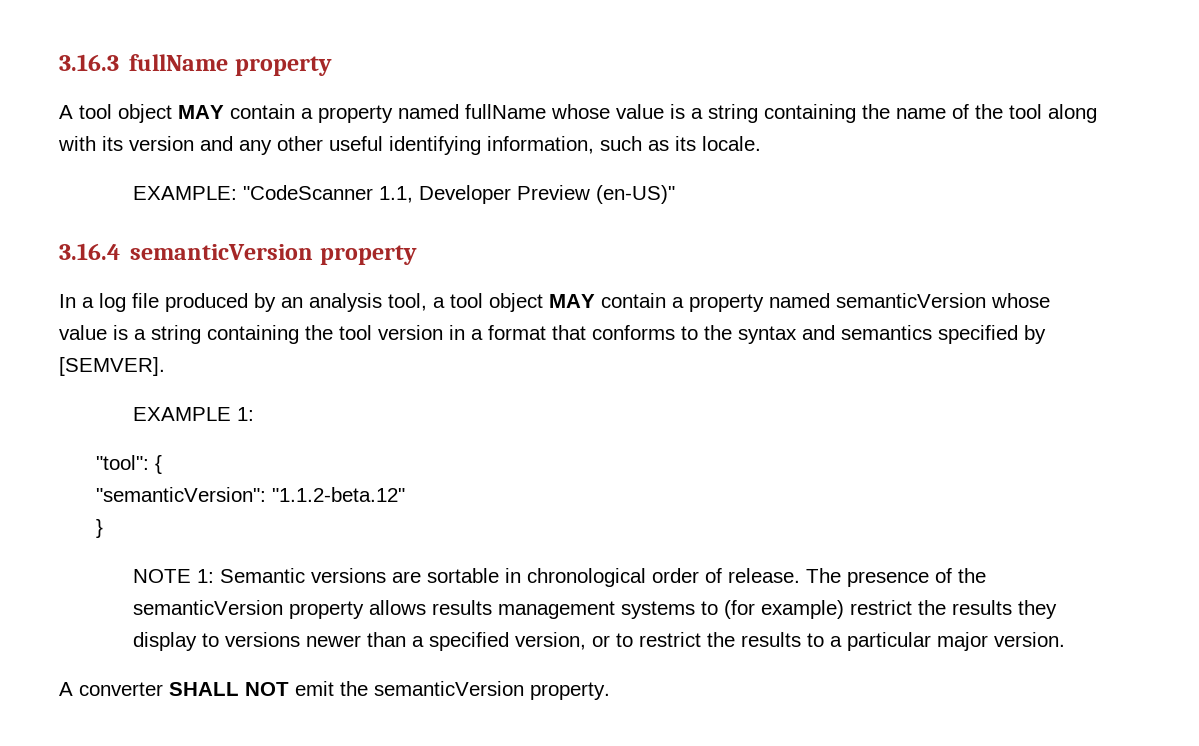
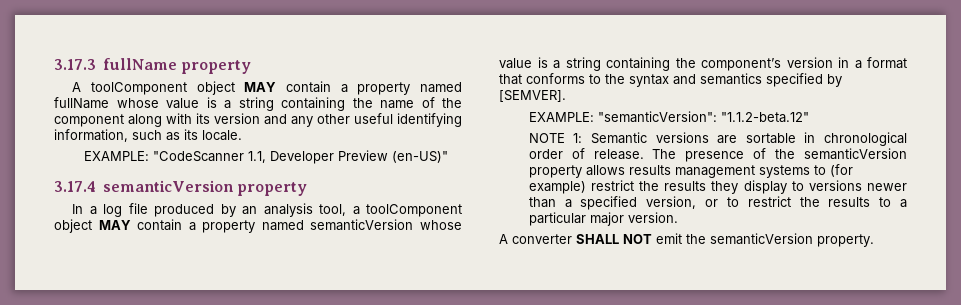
- 3.16.3 fullName property
+ 3.17.3 fullName property
- A tool object MAY contain a property named fullName whose value is a string containing the name of the tool along with its version and any other useful identifying information, such as its locale.
+ A toolComponent object MAY contain a property named fullName whose value is a string containing the name of the component along with its version and any other useful identifying information, such as its locale.
- 3.16.4 semanticVersion property
+ 3.17.4 semanticVersion property
- In a log file produced by an analysis tool, a tool object MAY contain a property named semanticVersion whose value is a string containing the tool version in a format that conforms to the syntax and semantics specified by [SEMVER].
+ In a log file produced by an analysis tool, a toolComponent object MAY contain a property named semanticVersion whose value is a string containing the component’s version in a format that conforms to the syntax and semantics specified by [SEMVER].
- EXAMPLE 1:
- "tool": {
- "semanticVersion": "1.1.2-beta.12"
+ EXAMPLE: "semanticVersion": "1.1.2-beta.12"
- }

